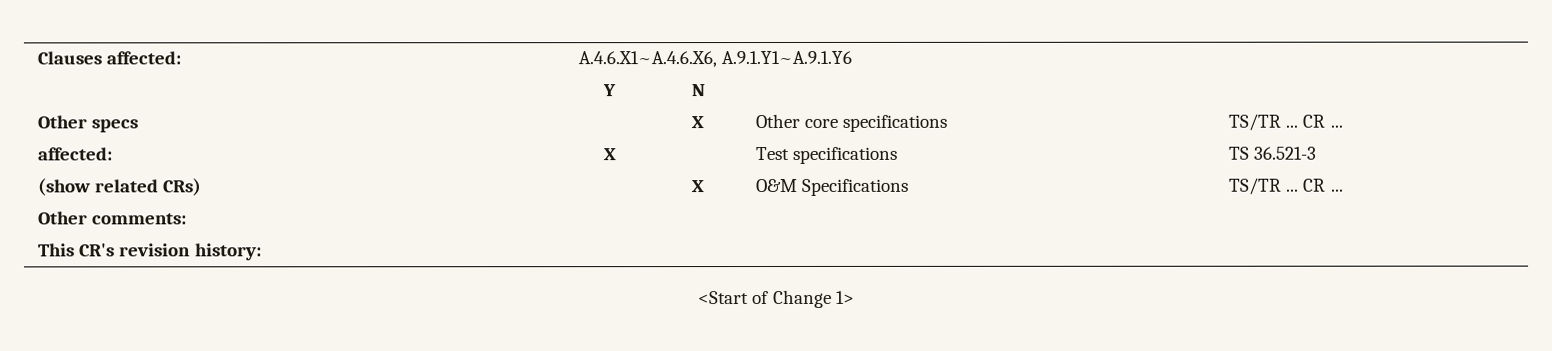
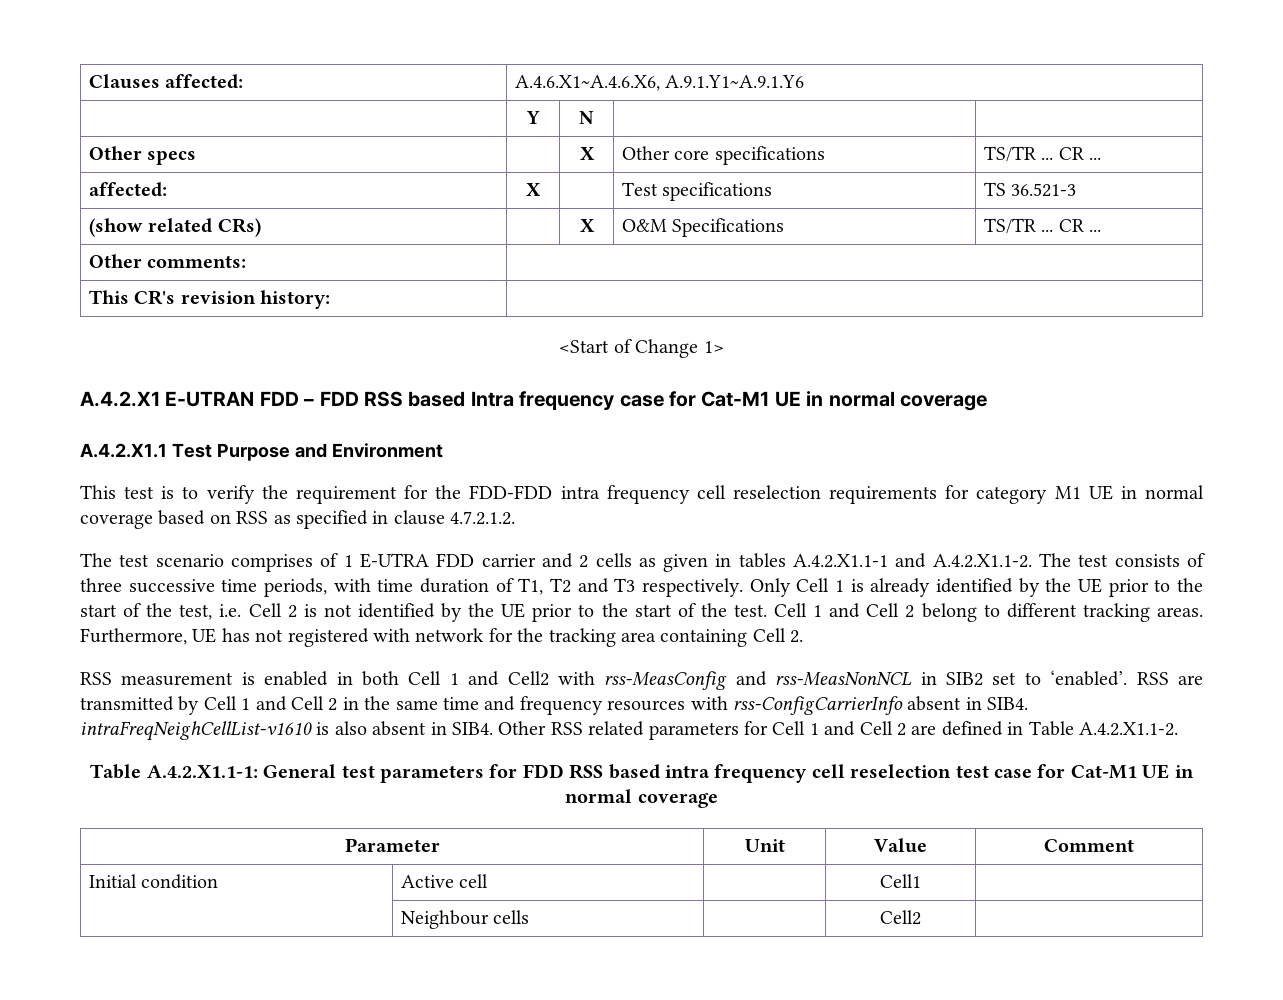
+ A.4.2.X1 E-UTRAN FDD – FDD RSS based Intra frequency case for Cat-M1 UE in normal coverage
+ A.4.2.X1.1 Test Purpose and Environment
+ This test is to verify the requirement for the FDD-FDD intra frequency cell reselection requirements for category M1 UE in normal coverage based on RSS as specified in clause 4.7.2.1.2.
+ The test scenario comprises of 1 E-UTRA FDD carrier and 2 cells as given in tables A.4.2.X1.1-1 and A.4.2.X1.1-2. The test consists of three successive time periods, with time duration of T1, T2 and T3 respectively. Only Cell 1 is already identified by the UE prior to the start of the test, i.e. Cell 2 is not identified by the UE prior to the start of the test. Cell 1 and Cell 2 belong to different tracking areas. Furthermore, UE has not registered with network for the tracking area containing Cell 2.
+ RSS measurement is enabled in both Cell 1 and Cell2 with rss-MeasConfig and rss-MeasNonNCL in SIB2 set to ‘enabled’. RSS are transmitted by Cell 1 and Cell 2 in the same time and frequency resources with rss-ConfigCarrierInfo absent in SIB4. intraFreqNeighCellList-v1610 is also absent in SIB4. Other RSS related parameters for Cell 1 and Cell 2 are defined in Table A.4.2.X1.1-2.
+ Table A.4.2.X1.1-1: General test parameters for FDD RSS based intra frequency cell reselection test case for Cat-M1 UE in normal coverage
+ Parameter | Unit | Value | Comment
+ Initial condition | Active cell | | Cell1 |
+ | Neighbour cells | | Cell2 |

